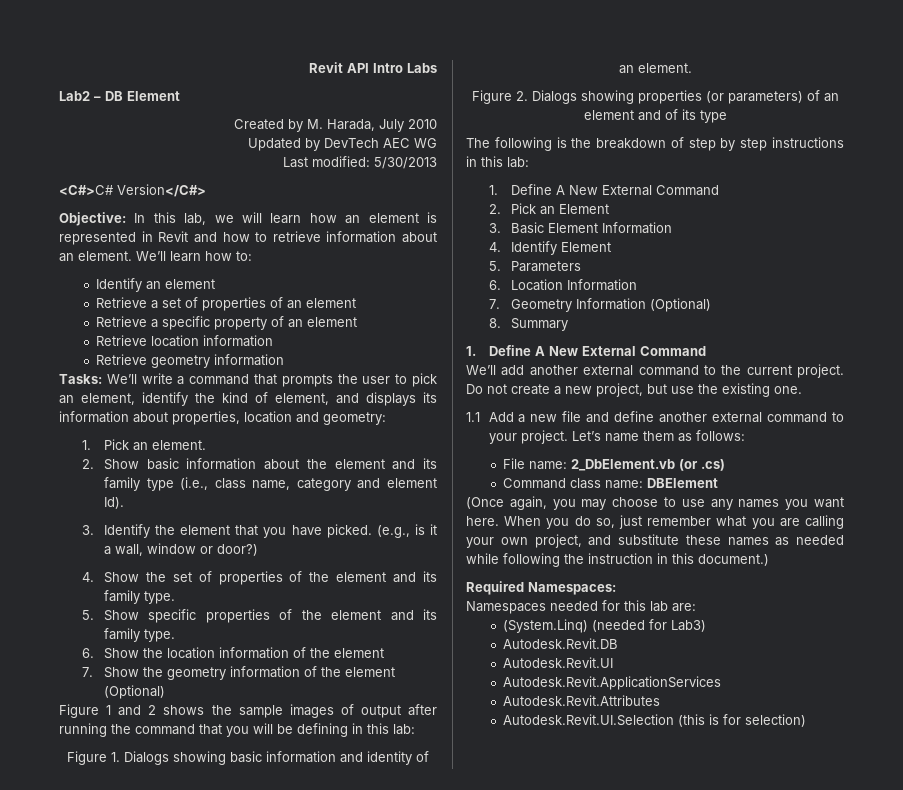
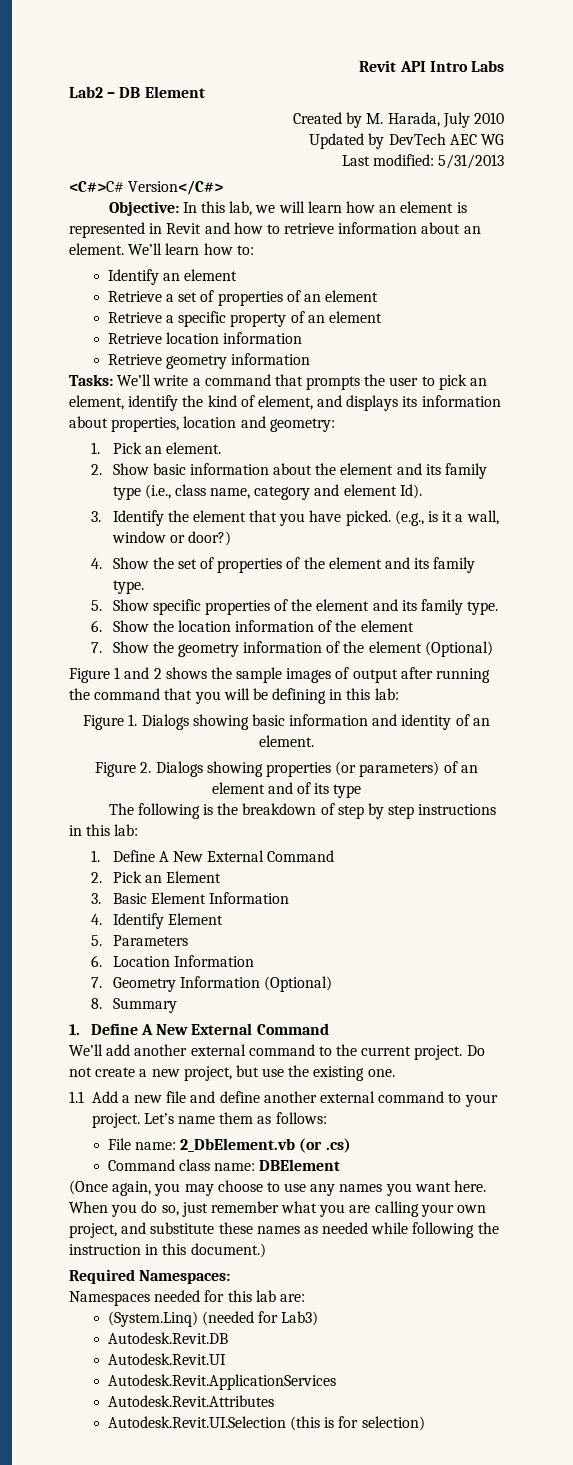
- Last modified: 5/30/2013
+ Last modified: 5/31/2013

